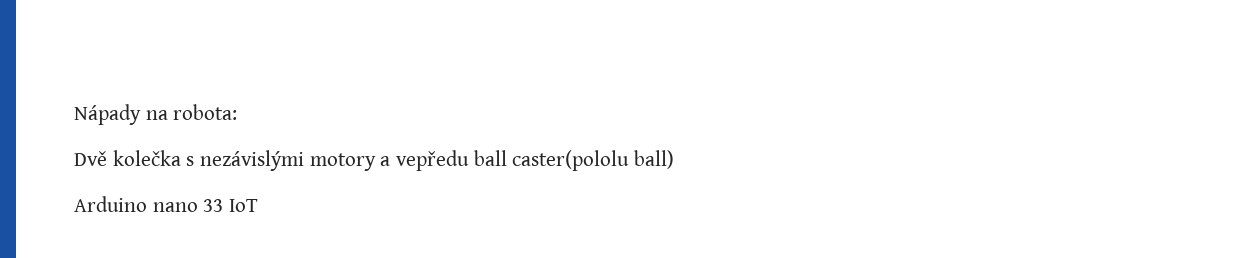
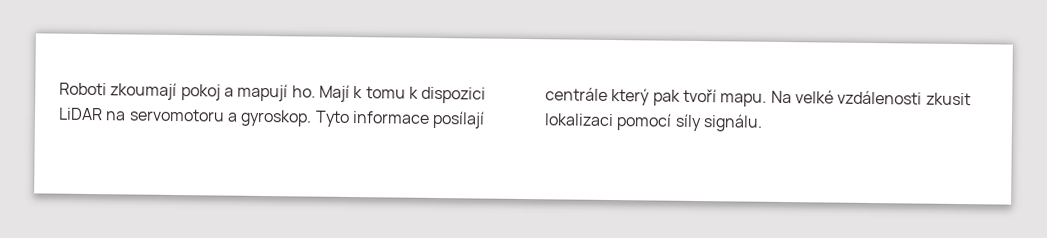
- Nápady na robota:
- Dvě kolečka s nezávislými motory a vepředu ball caster(pololu ball)
- Arduino nano 33 IoT
+ Roboti zkoumají pokoj a mapují ho. Mají k tomu k dispozici LiDAR na servomotoru a gyroskop. Tyto informace posílají centrále který pak tvoří mapu. Na velké vzdálenosti zkusit lokalizaci pomocí síly signálu.

